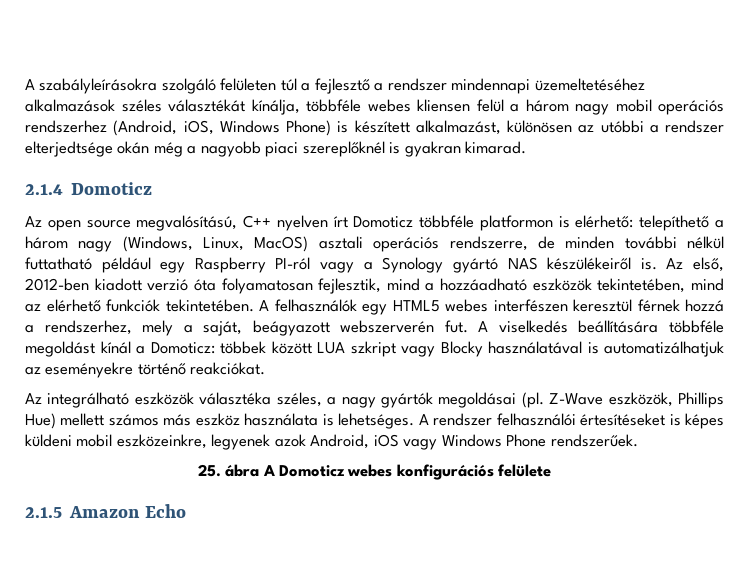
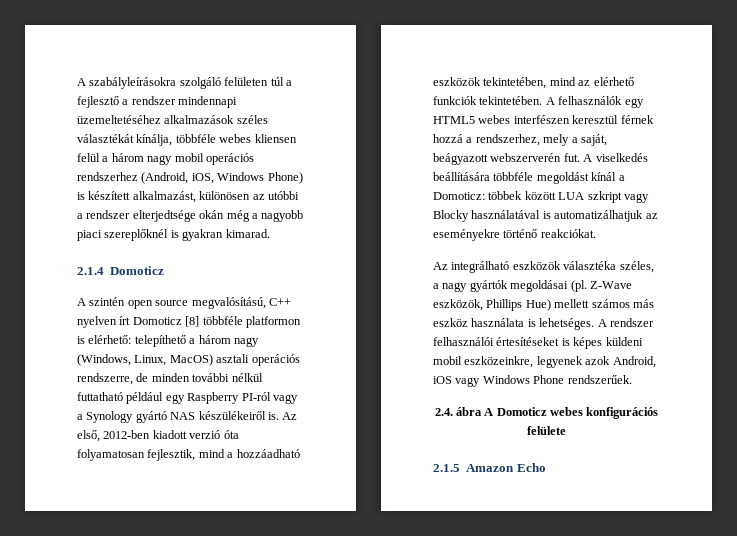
- Az open source megvalósítású, C++ nyelven írt Domoticz többféle platformon is elérhető: telepíthető a három nagy (Windows, Linux, MacOS) asztali operációs rendszerre, de minden további nélkül futtatható például egy Raspberry PI-ról vagy a Synology gyártó NAS készülékeiről is.
+ A szintén open source megvalósítású, C++ nyelven írt Domoticz [8] többféle platformon is elérhető: telepíthető a három nagy (Windows, Linux, MacOS) asztali operációs rendszerre, de minden további nélkül futtatható például egy Raspberry PI-ról vagy a Synology gyártó NAS készülékeiről is.
- 25. ábra A Domoticz webes konfigurációs felülete
+ 2.4. ábra A Domoticz webes konfigurációs felülete

